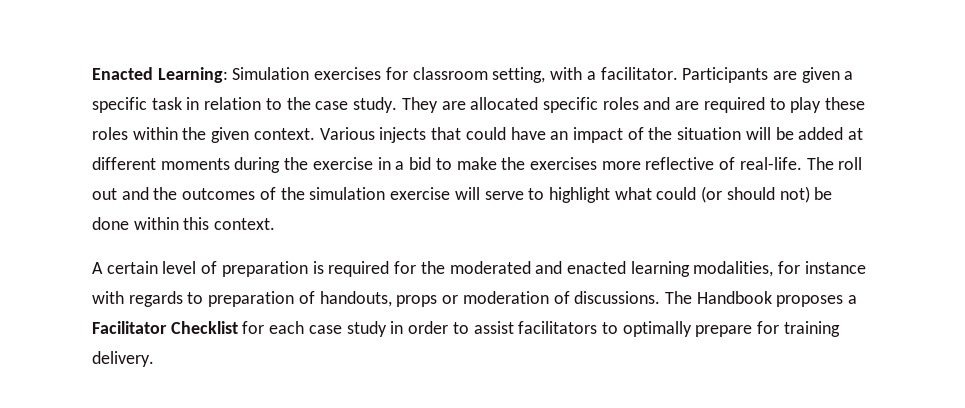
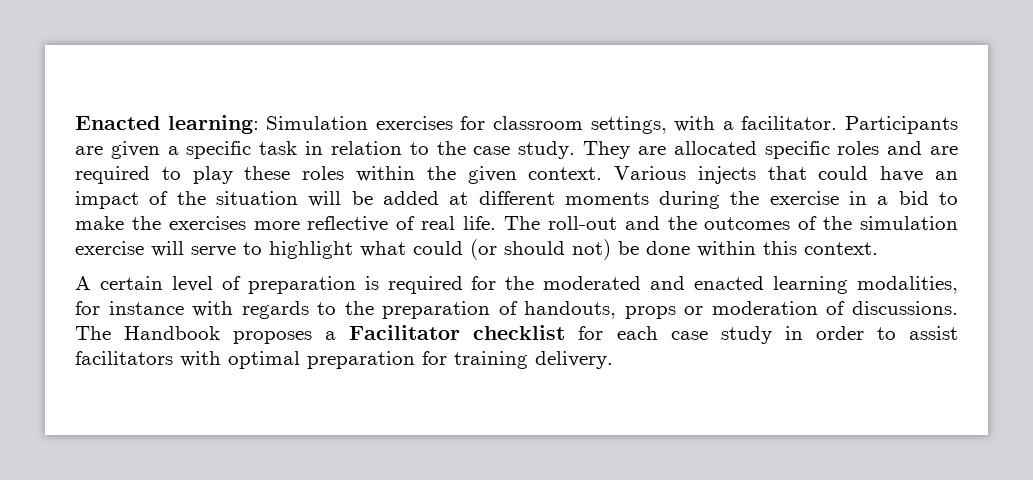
- Enacted Learning: Simulation exercises for classroom setting, with a facilitator.
+ Enacted learning: Simulation exercises for classroom settings, with a facilitator.
- Various injects that could have an impact of the situation will be added at different moments during the exercise in a bid to make the exercises more reflective of real-life. The roll out and the outcomes of the simulation exercise will serve to highlight what could (or should not) be done within this context.
+ Various injects that could have an impact of the situation will be added at different moments during the exercise in a bid to make the exercises more reflective of real life. The roll-out and the outcomes of the simulation exercise will serve to highlight what could (or should not) be done within this context.
- A certain level of preparation is required for the moderated and enacted learning modalities, for instance with regards to preparation of handouts, props or moderation of discussions.
+ A certain level of preparation is required for the moderated and enacted learning modalities, for instance with regards to the preparation of handouts, props or moderation of discussions.
- The Handbook proposes a Facilitator Checklist for each case study in order to assist facilitators to optimally prepare for training delivery.
+ The Handbook proposes a Facilitator checklist for each case study in order to assist facilitators with optimal preparation for training delivery.

